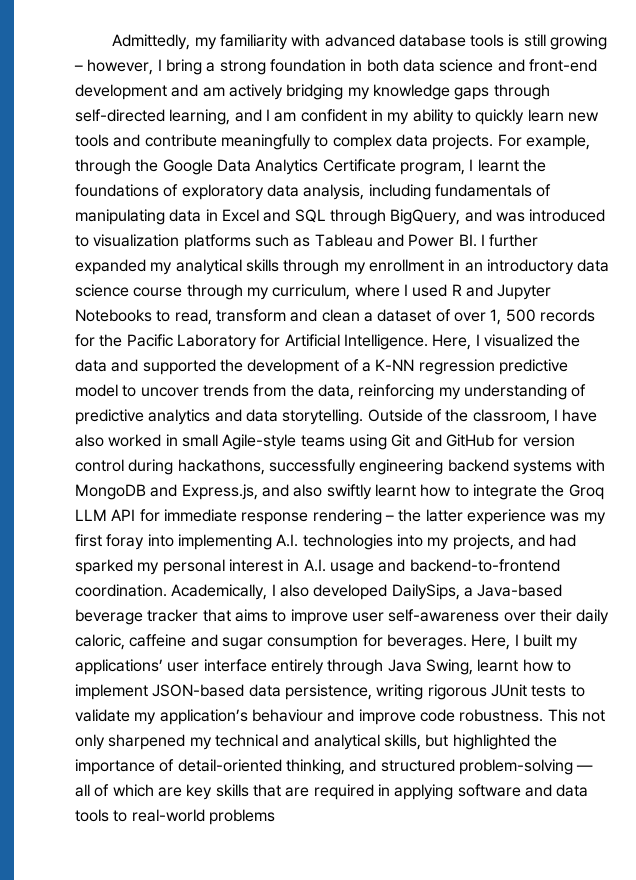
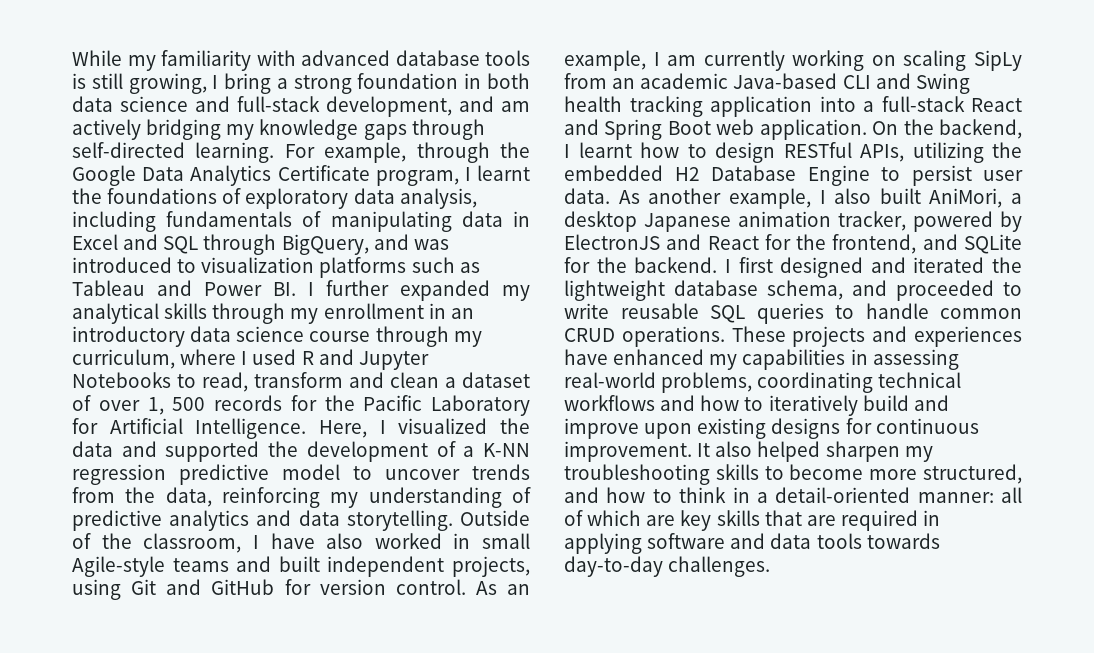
- Admittedly, my familiarity with advanced database tools is still growing – however, I bring a strong foundation in both data science and front-end development and am actively bridging my knowledge gaps through self-directed learning, and I am confident in my ability to quickly learn new tools and contribute meaningfully to complex data projects.
+ While my familiarity with advanced database tools is still growing, I bring a strong foundation in both data science and full-stack development, and am actively bridging my knowledge gaps through self-directed learning.
- Outside of the classroom, I have also worked in small Agile-style teams using Git and GitHub for version control during hackathons, successfully engineering backend systems with MongoDB and Express.js, and also swiftly learnt how to integrate the Groq LLM API for immediate response rendering – the latter experience was my first foray into implementing A.I. technologies into my projects, and had sparked my personal interest in A.I. usage and backend-to-frontend coordination. Academically, I also developed DailySips, a Java-based beverage tracker that aims to improve user self-awareness over their daily caloric, caffeine and sugar consumption for beverages. Here, I built my applications’ user interface entirely through Java Swing, learnt how to implement JSON-based data persistence, writing rigorous JUnit tests to validate my application’s behaviour and improve code robustness. This not only sharpened my technical and analytical skills, but highlighted the importance of detail-oriented thinking, and structured problem-solving — all of which are key skills that are required in applying software and data tools to real-world problems
+ Outside of the classroom, I have also worked in small Agile-style teams and built independent projects, using Git and GitHub for version control. As an example, I am currently working on scaling SipLy from an academic Java-based CLI and Swing health tracking application into a full-stack React and Spring Boot web application. On the backend, I learnt how to design RESTful APIs, utilizing the embedded H2 Database Engine to persist user data. As another example, I also built AniMori, a desktop Japanese animation tracker, powered by ElectronJS and React for the frontend, and SQLite for the backend. I first designed and iterated the lightweight database schema, and proceeded to write reusable SQL queries to handle common CRUD operations. These projects and experiences have enhanced my capabilities in assessing real-world problems, coordinating technical workflows and how to iteratively build and improve upon existing designs for continuous improvement. It also helped sharpen my troubleshooting skills to become more structured, and how to think in a detail-oriented manner: all of which are key skills that are required in applying software and data tools towards day-to-day challenges.

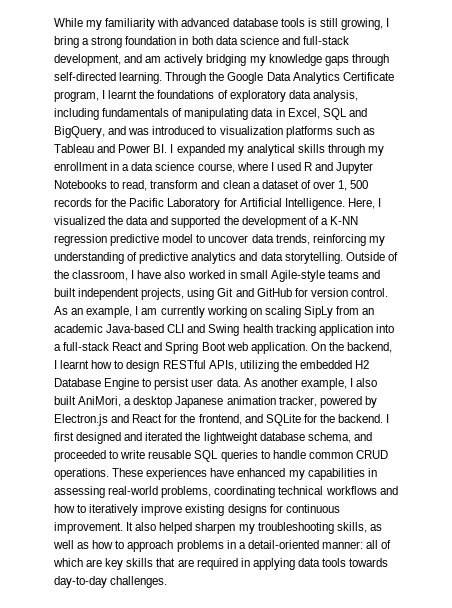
- For example, through the Google Data Analytics Certificate program, I learnt the foundations of exploratory data analysis, including fundamentals of manipulating data in Excel and SQL through BigQuery, and was introduced to visualization platforms such as Tableau and Power BI. I further expanded my analytical skills through my enrollment in an introductory data science course through my curriculum, where I used R and Jupyter Notebooks to read, transform and clean a dataset of over 1, 500 records for the Pacific Laboratory for Artificial Intelligence.
+ Through the Google Data Analytics Certificate program, I learnt the foundations of exploratory data analysis, including fundamentals of manipulating data in Excel, SQL and BigQuery, and was introduced to visualization platforms such as Tableau and Power BI. I expanded my analytical skills through my enrollment in a data science course, where I used R and Jupyter Notebooks to read, transform and clean a dataset of over 1, 500 records for the Pacific Laboratory for Artificial Intelligence.
- Here, I visualized the data and supported the development of a K-NN regression predictive model to uncover trends from the data, reinforcing my understanding of predictive analytics and data storytelling.
+ Here, I visualized the data and supported the development of a K-NN regression predictive model to uncover data trends, reinforcing my understanding of predictive analytics and data storytelling.
- As another example, I also built AniMori, a desktop Japanese animation tracker, powered by ElectronJS and React for the frontend, and SQLite for the backend.
+ As another example, I also built AniMori, a desktop Japanese animation tracker, powered by Electron.js and React for the frontend, and SQLite for the backend.
- These projects and experiences have enhanced my capabilities in assessing real-world problems, coordinating technical workflows and how to iteratively build and improve upon existing designs for continuous improvement.
+ These experiences have enhanced my capabilities in assessing real-world problems, coordinating technical workflows and how to iteratively improve existing designs for continuous improvement.
- It also helped sharpen my troubleshooting skills to become more structured, and how to think in a detail-oriented manner: all of which are key skills that are required in applying software and data tools towards day-to-day challenges.
+ It also helped sharpen my troubleshooting skills, as well as how to approach problems in a detail-oriented manner: all of which are key skills that are required in applying data tools towards day-to-day challenges.

